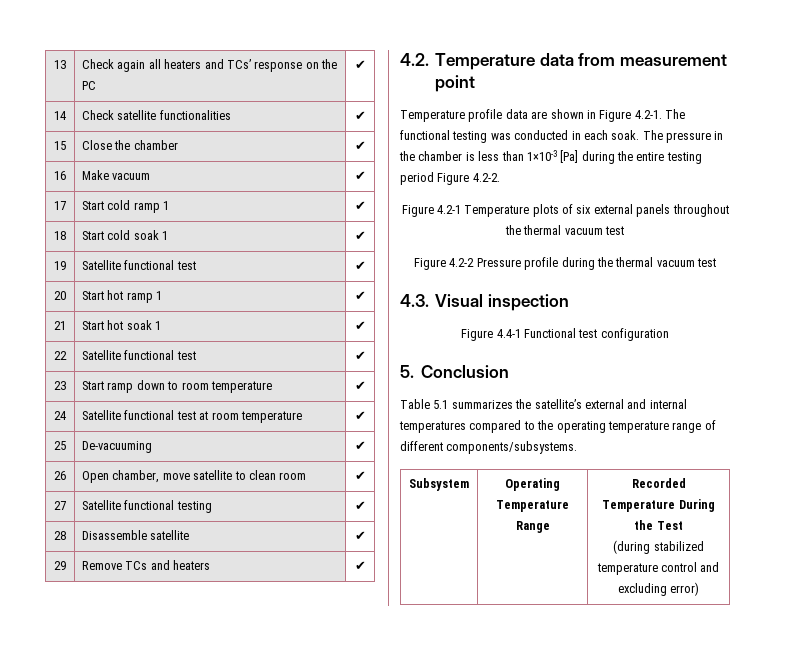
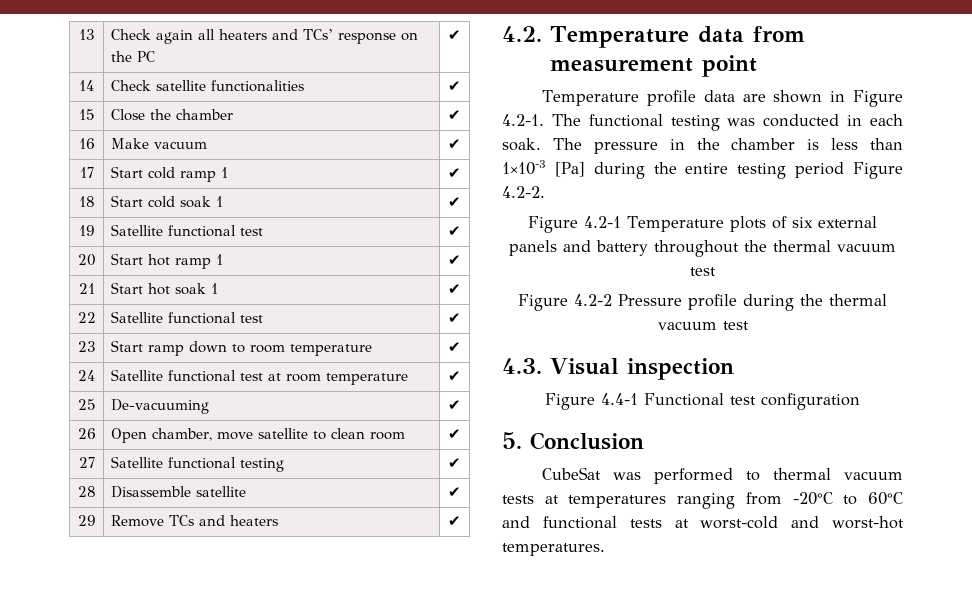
- Figure 4.2-1 Temperature plots of six external panels throughout the thermal vacuum test
+ Figure 4.2-1 Temperature plots of six external panels and battery throughout the thermal vacuum test
- Table 5.1 summarizes the satellite’s external and internal temperatures compared to the operating temperature range of different components/subsystems.
- Subsystem | Operating Temperature Range | Recorded Temperature During the Test
- (during stabilized temperature control and excluding error)
+ CubeSat was performed to thermal vacuum tests at temperatures ranging from -20°C to 60°C and functional tests at worst-cold and worst-hot temperatures.

